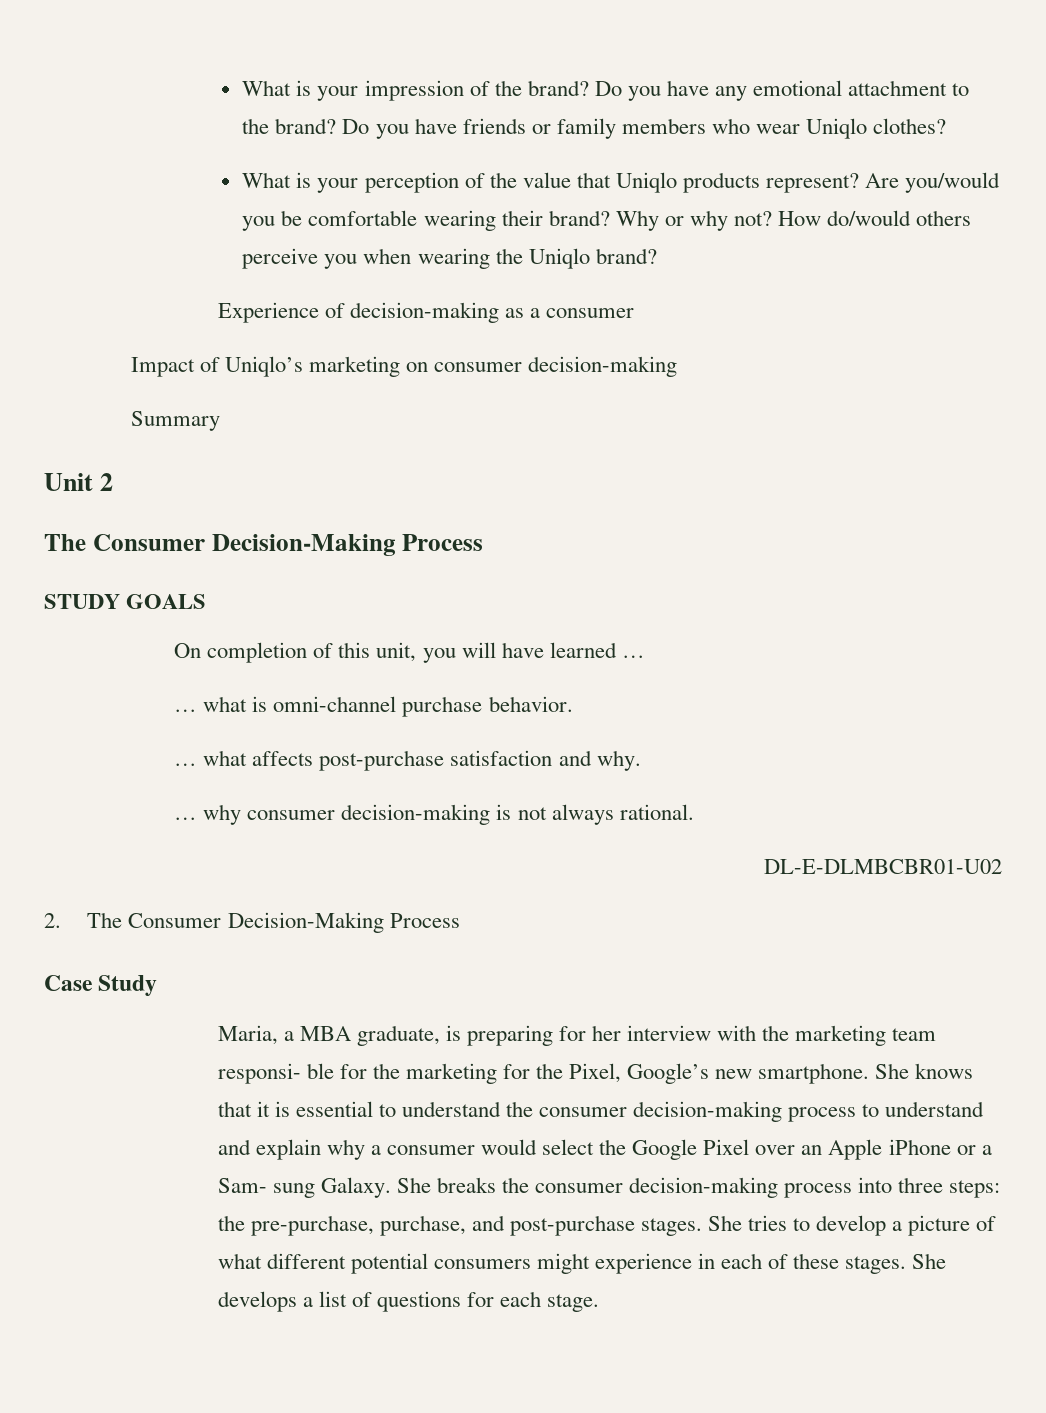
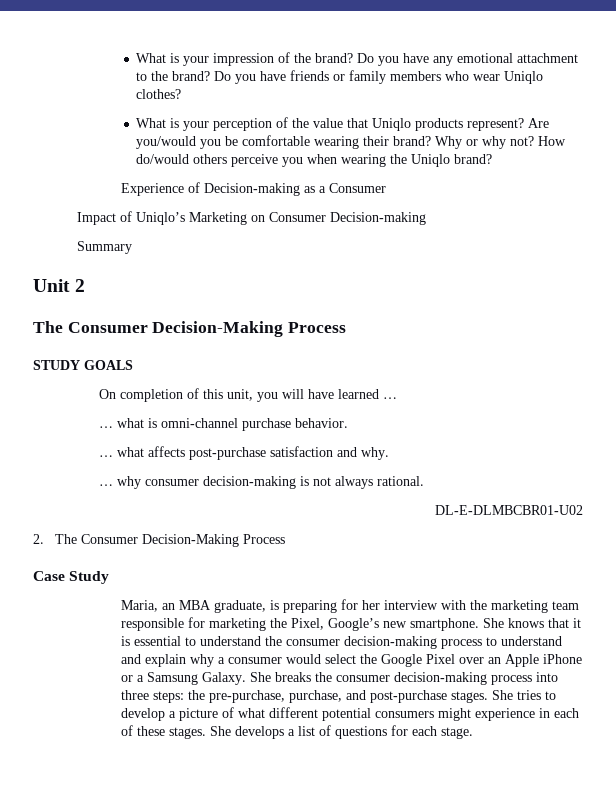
- Experience of decision-making as a consumer
+ Experience of Decision-making as a Consumer
- Impact of Uniqlo’s marketing on consumer decision-making
+ Impact of Uniqlo’s Marketing on Consumer Decision-making
- Maria, a MBA graduate, is preparing for her interview with the marketing team responsi- ble for the marketing for the Pixel, Google’s new smartphone.
+ Maria, an MBA graduate, is preparing for her interview with the marketing team responsible for marketing the Pixel, Google’s new smartphone.
- She knows that it is essential to understand the consumer decision-making process to understand and explain why a consumer would select the Google Pixel over an Apple iPhone or a Sam- sung Galaxy.
+ She knows that it is essential to understand the consumer decision-making process to understand and explain why a consumer would select the Google Pixel over an Apple iPhone or a Samsung Galaxy.

